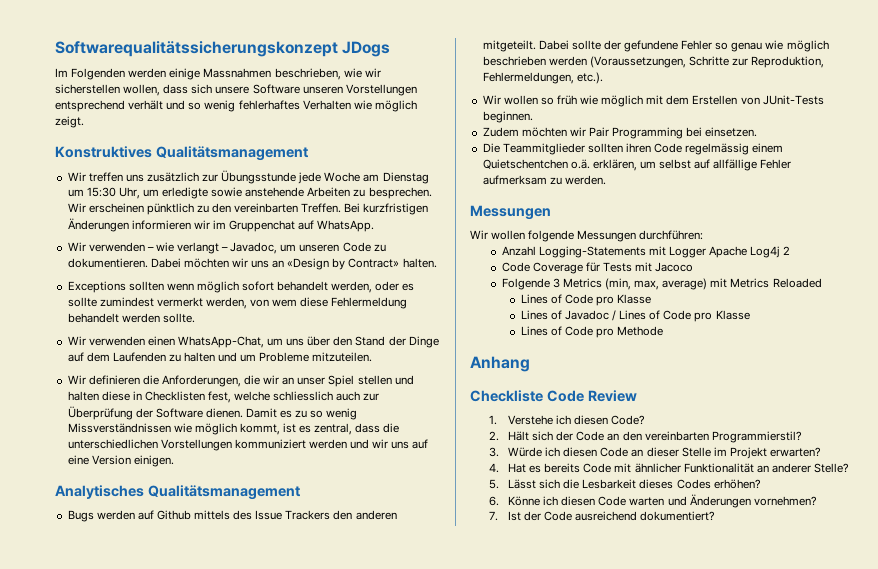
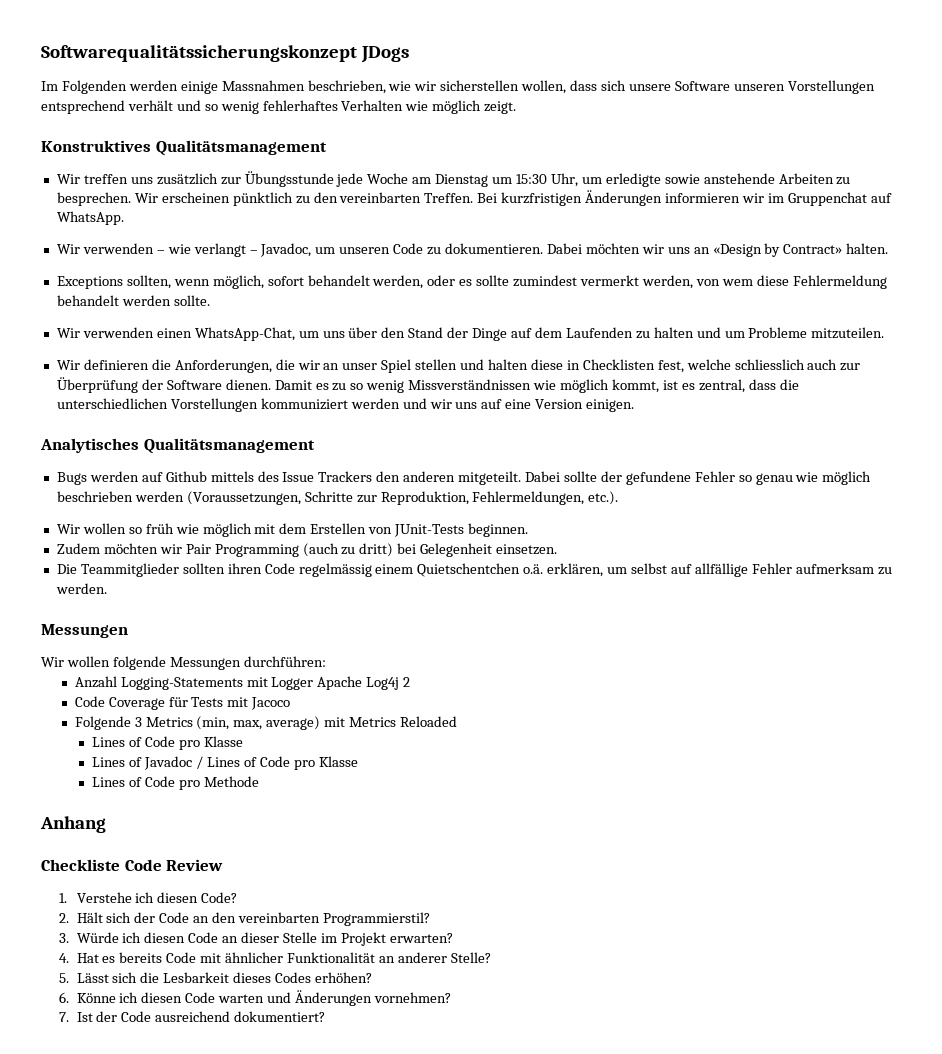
- Exceptions sollten wenn möglich sofort behandelt werden, oder es sollte zumindest vermerkt werden, von wem diese Fehlermeldung behandelt werden sollte.
+ Exceptions sollten, wenn möglich, sofort behandelt werden, oder es sollte zumindest vermerkt werden, von wem diese Fehlermeldung behandelt werden sollte.
- Zudem möchten wir Pair Programming bei einsetzen.
+ Zudem möchten wir Pair Programming (auch zu dritt) bei Gelegenheit einsetzen.

